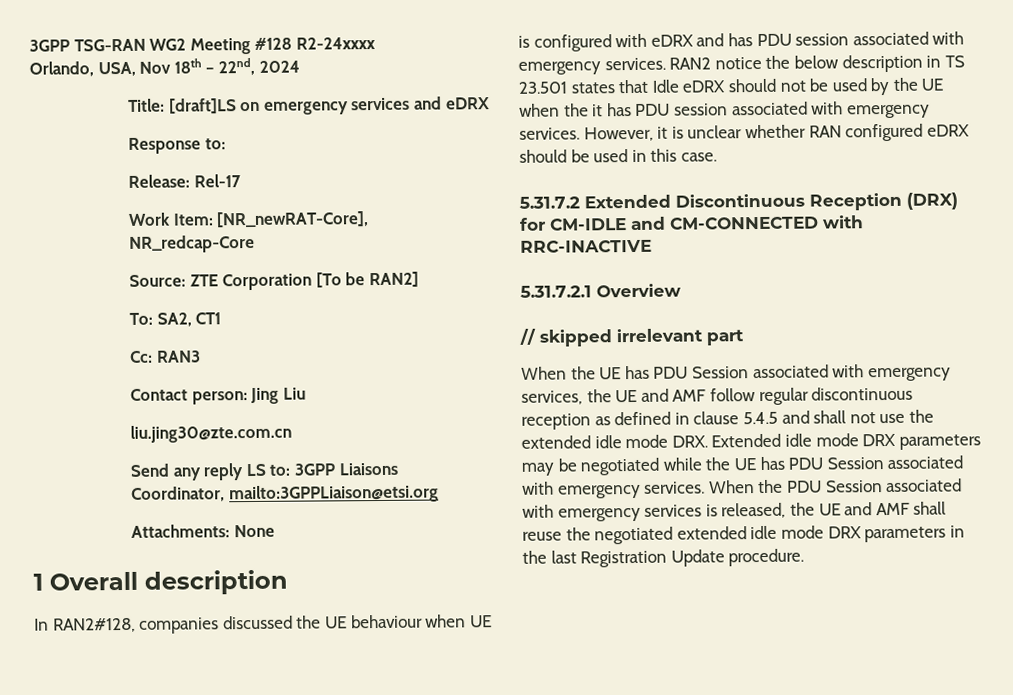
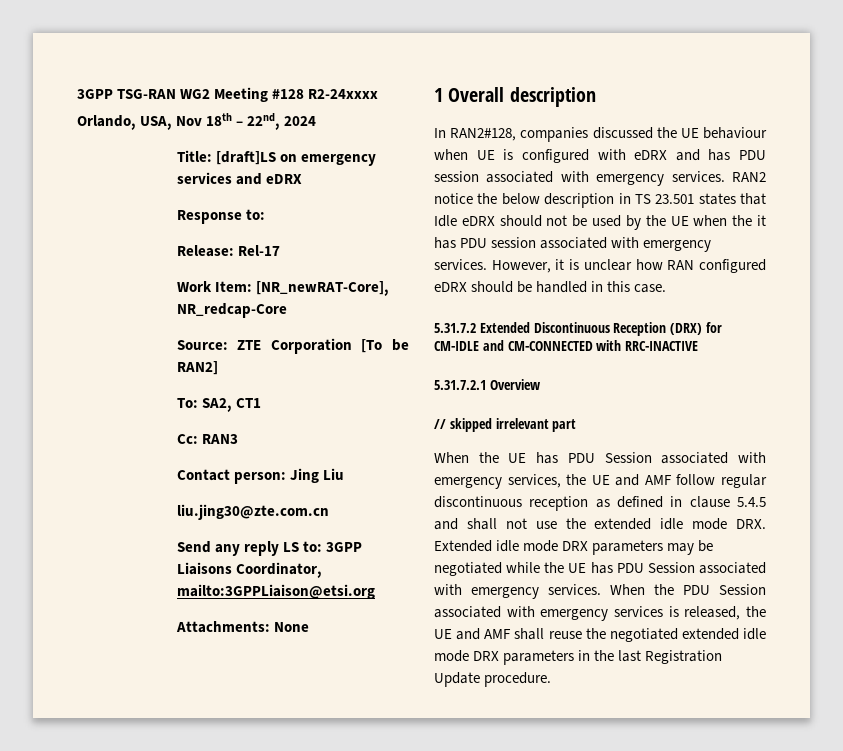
- However, it is unclear whether RAN configured eDRX should be used in this case.
+ However, it is unclear how RAN configured eDRX should be handled in this case.

